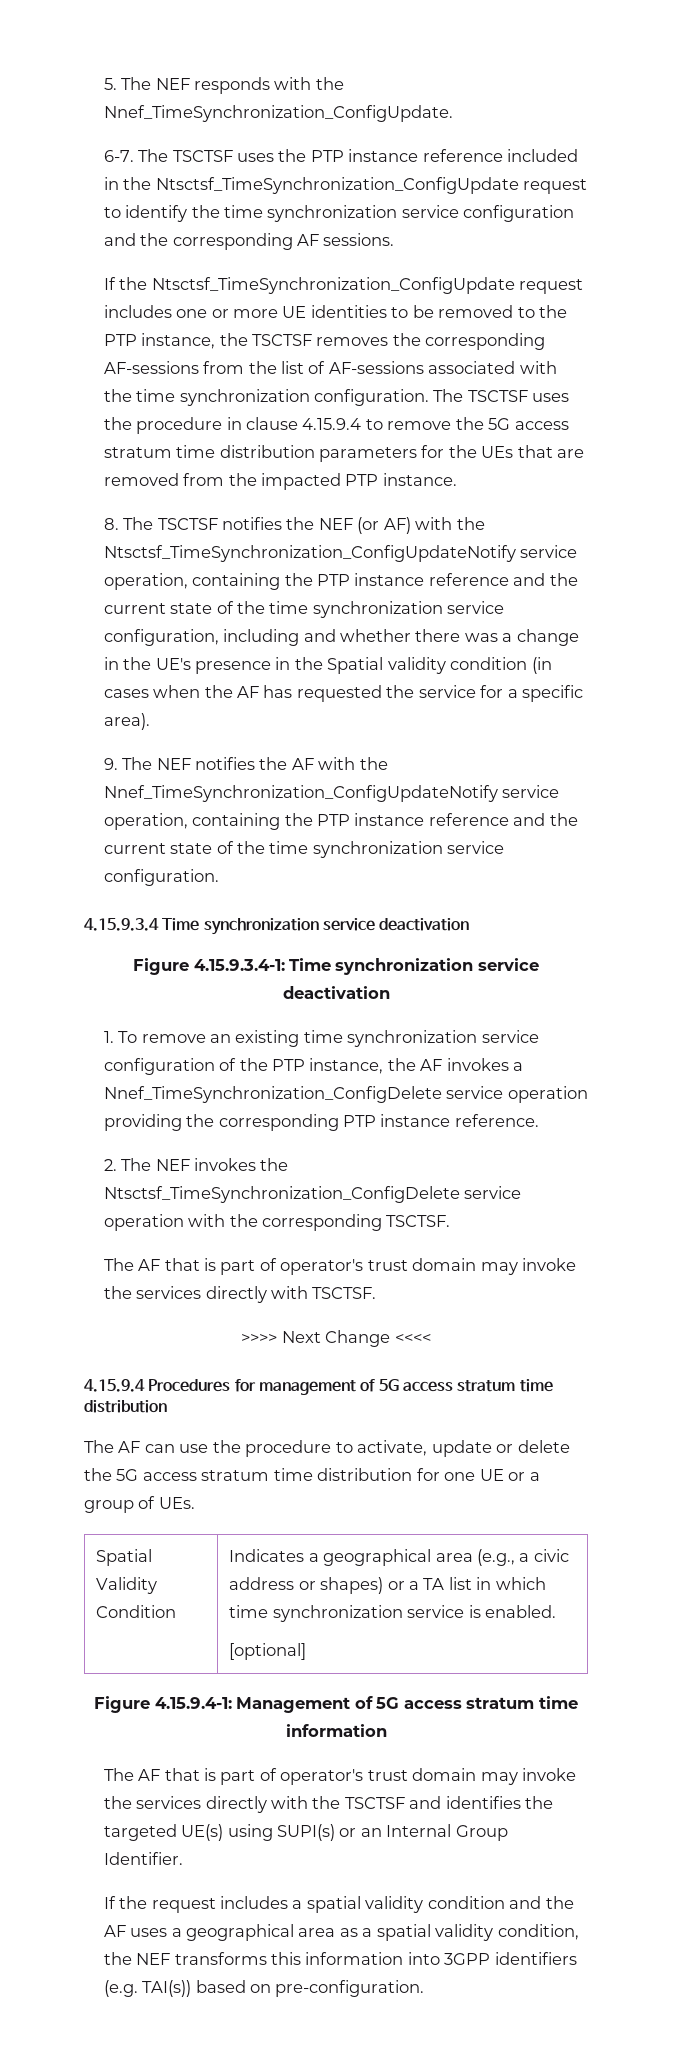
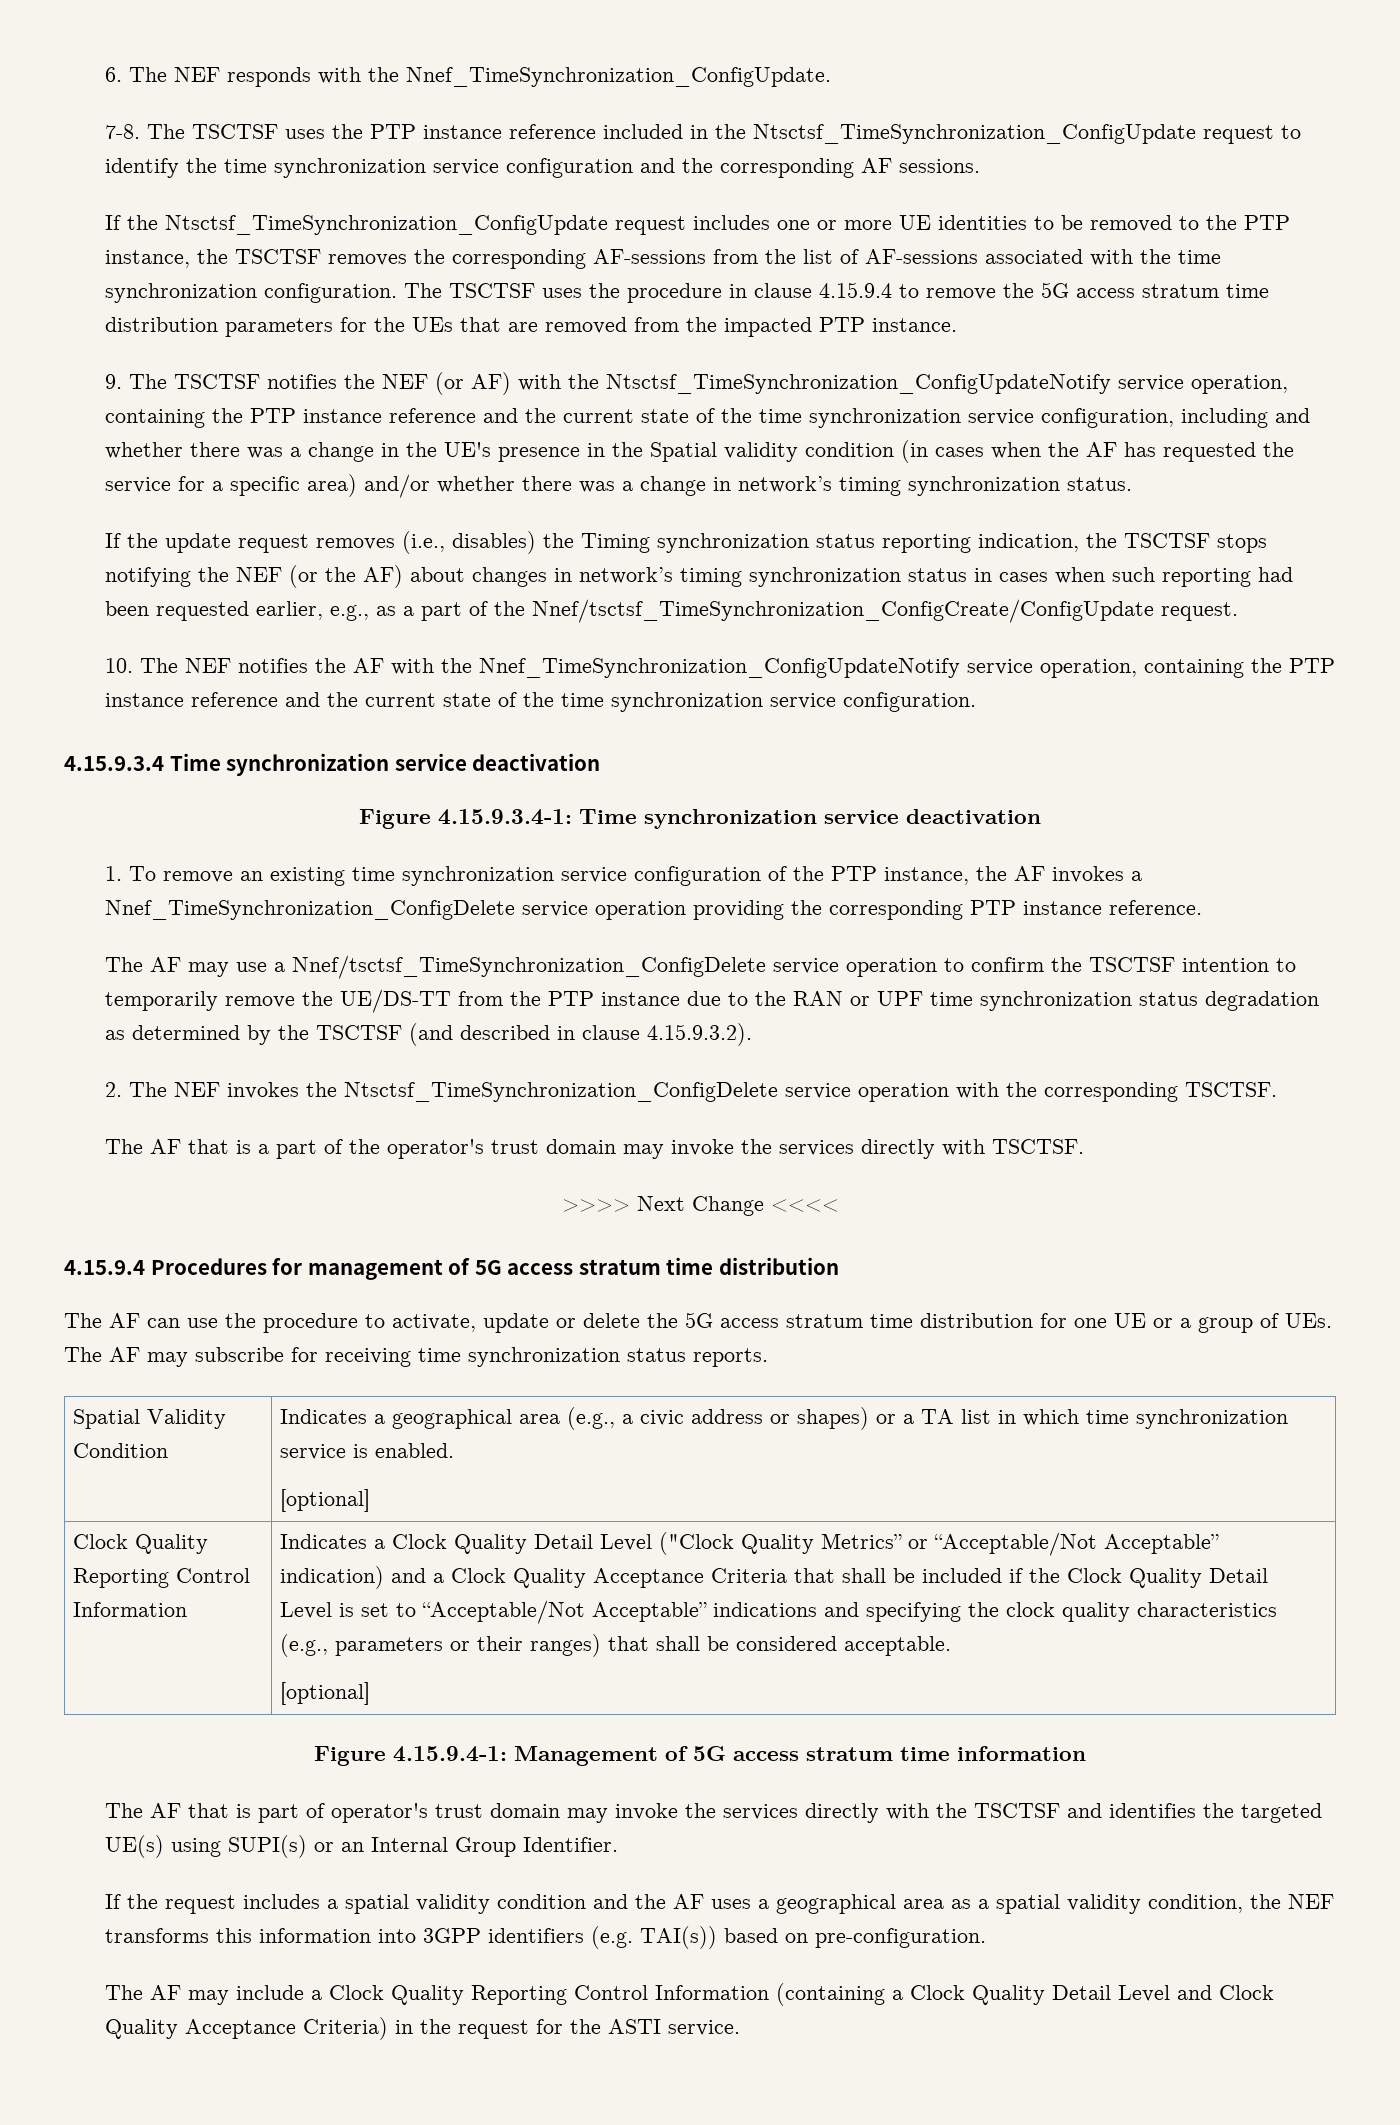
- 5. The NEF responds with the Nnef_TimeSynchronization_ConfigUpdate.
+ 6. The NEF responds with the Nnef_TimeSynchronization_ConfigUpdate.
- 6-7.
+ 7-8.
- 8. The TSCTSF notifies the NEF (or AF) with the Ntsctsf_TimeSynchronization_ConfigUpdateNotify service operation, containing the PTP instance reference and the current state of the time synchronization service configuration, including and whether there was a change in the UE's presence in the Spatial validity condition (in cases when the AF has requested the service for a specific area).
- 9. The NEF notifies the AF with the Nnef_TimeSynchronization_ConfigUpdateNotify service operation, containing the PTP instance reference and the current state of the time synchronization service configuration.
+ 9. The TSCTSF notifies the NEF (or AF) with the Ntsctsf_TimeSynchronization_ConfigUpdateNotify service operation, containing the PTP instance reference and the current state of the time synchronization service configuration, including and whether there was a change in the UE's presence in the Spatial validity condition (in cases when the AF has requested the service for a specific area) and/or whether there was a change in network’s timing synchronization status.
+ If the update request removes (i.e., disables) the Timing synchronization status reporting indication, the TSCTSF stops notifying the NEF (or the AF) about changes in network’s timing synchronization status in cases when such reporting had been requested earlier, e.g., as a part of the Nnef/tsctsf_TimeSynchronization_ConfigCreate/ConfigUpdate request.
+ 10. The NEF notifies the AF with the Nnef_TimeSynchronization_ConfigUpdateNotify service operation, containing the PTP instance reference and the current state of the time synchronization service configuration.
+ The AF may use a Nnef/tsctsf_TimeSynchronization_ConfigDelete service operation to confirm the TSCTSF intention to temporarily remove the UE/DS-TT from the PTP instance due to the RAN or UPF time synchronization status degradation as determined by the TSCTSF (and described in clause 4.15.9.3.2).
- The AF that is part of operator's trust domain may invoke the services directly with TSCTSF.
+ The AF that is a part of the operator's trust domain may invoke the services directly with TSCTSF.
- The AF can use the procedure to activate, update or delete the 5G access stratum time distribution for one UE or a group of UEs.
+ The AF can use the procedure to activate, update or delete the 5G access stratum time distribution for one UE or a group of UEs. The AF may subscribe for receiving time synchronization status reports.
+ Clock Quality Reporting Control Information | Indicates a Clock Quality Detail Level ("Clock Quality Metrics” or “Acceptable/Not Acceptable” indication) and a Clock Quality Acceptance Criteria that shall be included if the Clock Quality Detail Level is set to “Acceptable/Not Acceptable” indications and specifying the clock quality characteristics (e.g., parameters or their ranges) that shall be considered acceptable.
+ [optional]
+ The AF may include a Clock Quality Reporting Control Information (containing a Clock Quality Detail Level and Clock Quality Acceptance Criteria) in the request for the ASTI service.

